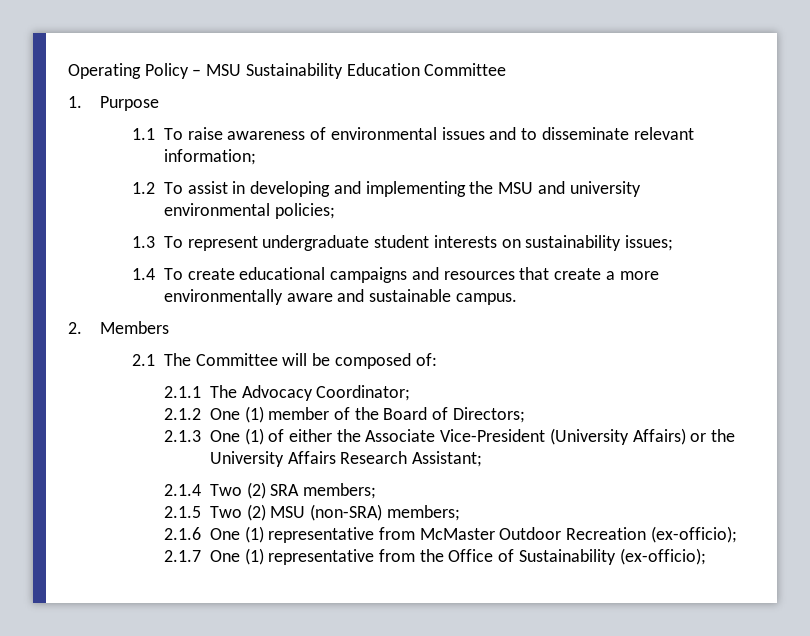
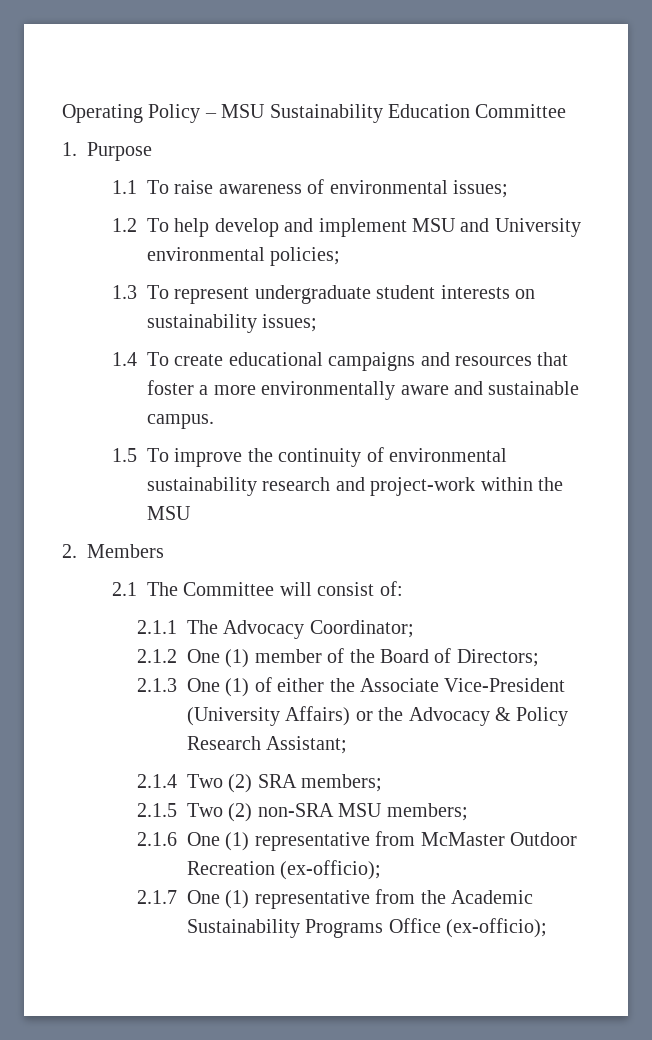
- 1.1 To raise awareness of environmental issues and to disseminate relevant information;
- 1.2 To assist in developing and implementing the MSU and university environmental policies;
+ 1.1 To raise awareness of environmental issues;
+ 1.2 To help develop and implement MSU and University environmental policies;
- 1.4 To create educational campaigns and resources that create a more environmentally aware and sustainable campus.
+ 1.4 To create educational campaigns and resources that foster a more environmentally aware and sustainable campus.
+ 1.5 To improve the continuity of environmental sustainability research and project-work within the MSU
- 2.1 The Committee will be composed of:
+ 2.1 The Committee will consist of:
- 2.1.3 One (1) of either the Associate Vice-President (University Affairs) or the University Affairs Research Assistant;
+ 2.1.3 One (1) of either the Associate Vice-President (University Affairs) or the Advocacy & Policy Research Assistant;
- 2.1.5 Two (2) MSU (non-SRA) members;
+ 2.1.5 Two (2) non-SRA MSU members;
- 2.1.7 One (1) representative from the Office of Sustainability (ex-officio);
+ 2.1.7 One (1) representative from the Academic Sustainability Programs Office (ex-officio);

